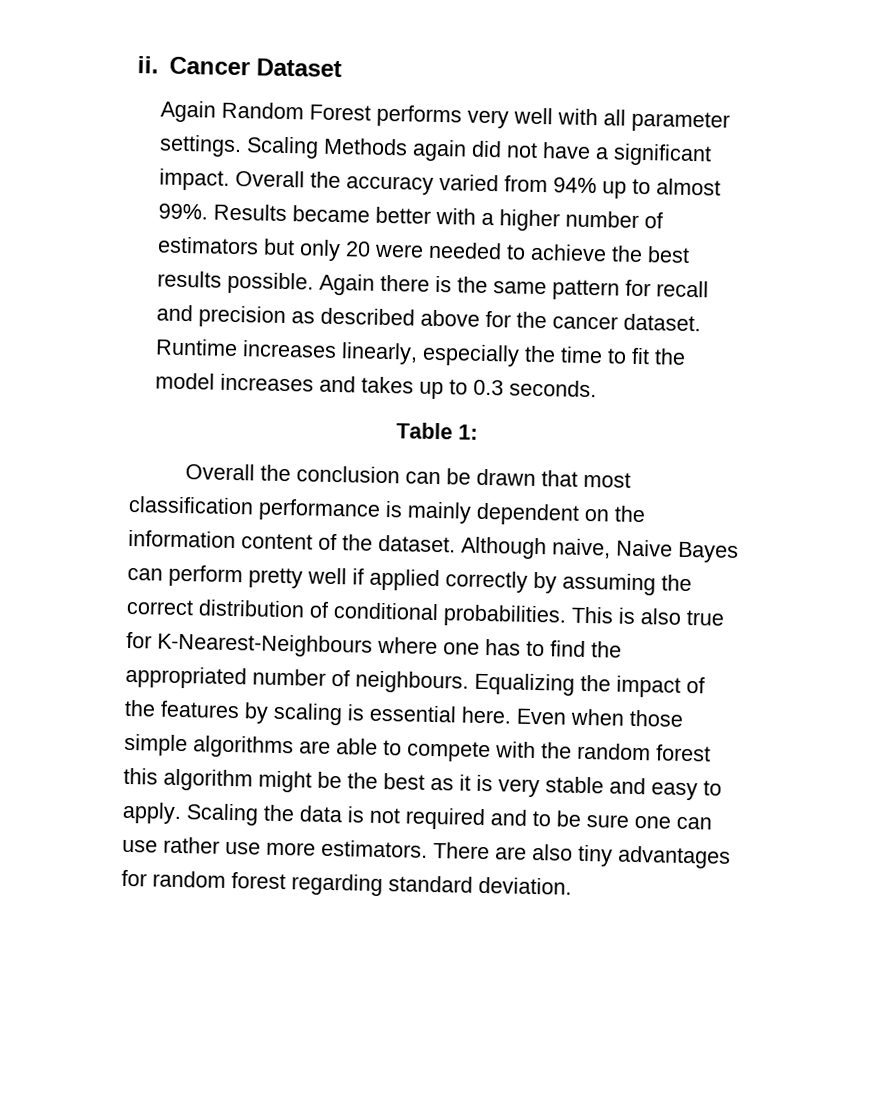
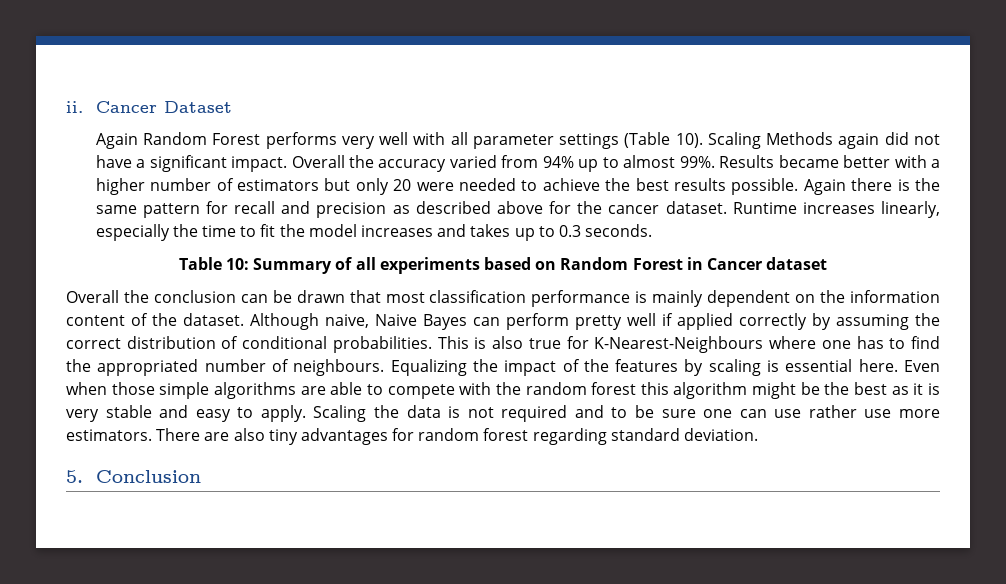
- Again Random Forest performs very well with all parameter settings.
+ Again Random Forest performs very well with all parameter settings (Table 10).
- Table 1:
+ Table 10: Summary of all experiments based on Random Forest in Cancer dataset
+ 5. Conclusion

